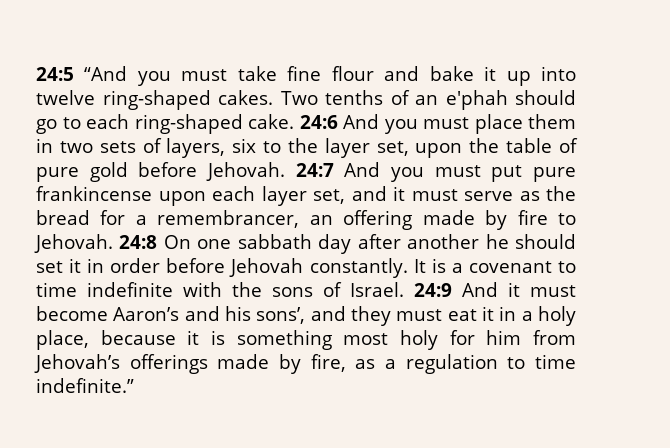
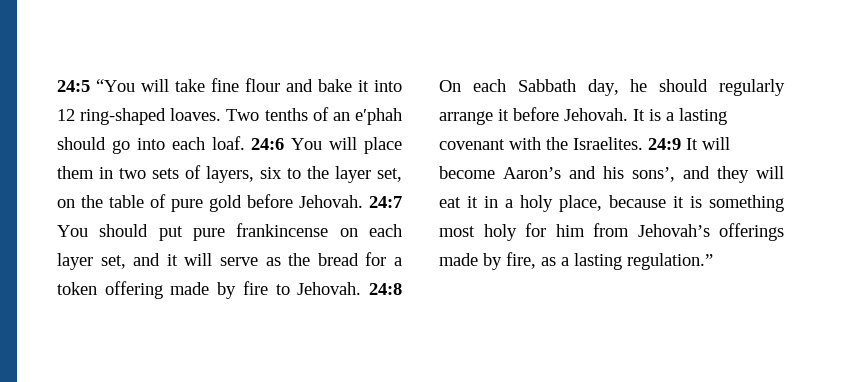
- 24:5 “And you must take fine flour and bake it up into twelve ring-shaped cakes.
+ 24:5 “You will take fine flour and bake it into 12 ring-shaped loaves.
- Two tenths of an e′phah should go to each ring-shaped cake. 24:6 And you must place them in two sets of layers, six to the layer set, upon the table of pure gold before Jehovah.
+ Two tenths of an e′phah should go into each loaf. 24:6 You will place them in two sets of layers, six to the layer set, on the table of pure gold before Jehovah.
- 24:7 And you must put pure frankincense upon each layer set, and it must serve as the bread for a remembrancer, an offering made by fire to Jehovah.
+ 24:7 You should put pure frankincense on each layer set, and it will serve as the bread for a token offering made by fire to Jehovah.
- 24:8 On one sabbath day after another he should set it in order before Jehovah constantly. It is a covenant to time indefinite with the sons of Israel. 24:9 And it must become Aaron’s and his sons’, and they must eat it in a holy place, because it is something most holy for him from Jehovah’s offerings made by fire, as a regulation to time indefinite.”
+ 24:8 On each Sabbath day, he should regularly arrange it before Jehovah. It is a lasting covenant with the Israelites. 24:9 It will become Aaron’s and his sons’, and they will eat it in a holy place, because it is something most holy for him from Jehovah’s offerings made by fire, as a lasting regulation.”

